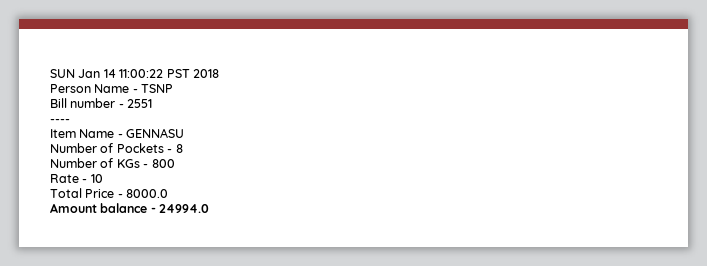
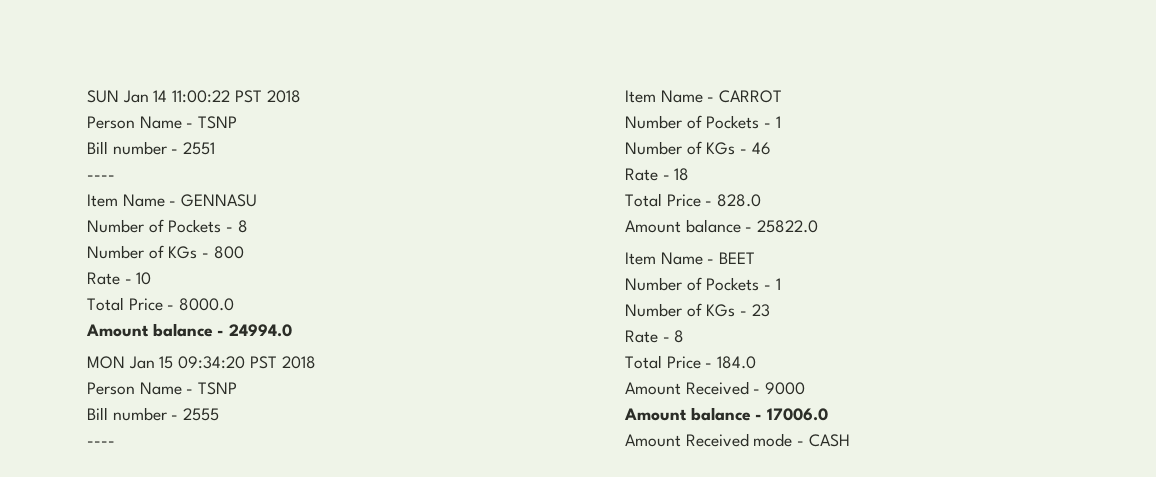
+ MON Jan 15 09:34:20 PST 2018
+ Person Name - TSNP
+ Bill number - 2555
+ ----
+ Item Name - CARROT
+ Number of Pockets - 1
+ Number of KGs - 46
+ Rate - 18
+ Total Price - 828.0
+ Amount balance - 25822.0
+ Item Name - BEET
+ Number of Pockets - 1
+ Number of KGs - 23
+ Rate - 8
+ Total Price - 184.0
+ Amount Received - 9000
+ Amount balance - 17006.0
+ Amount Received mode - CASH

